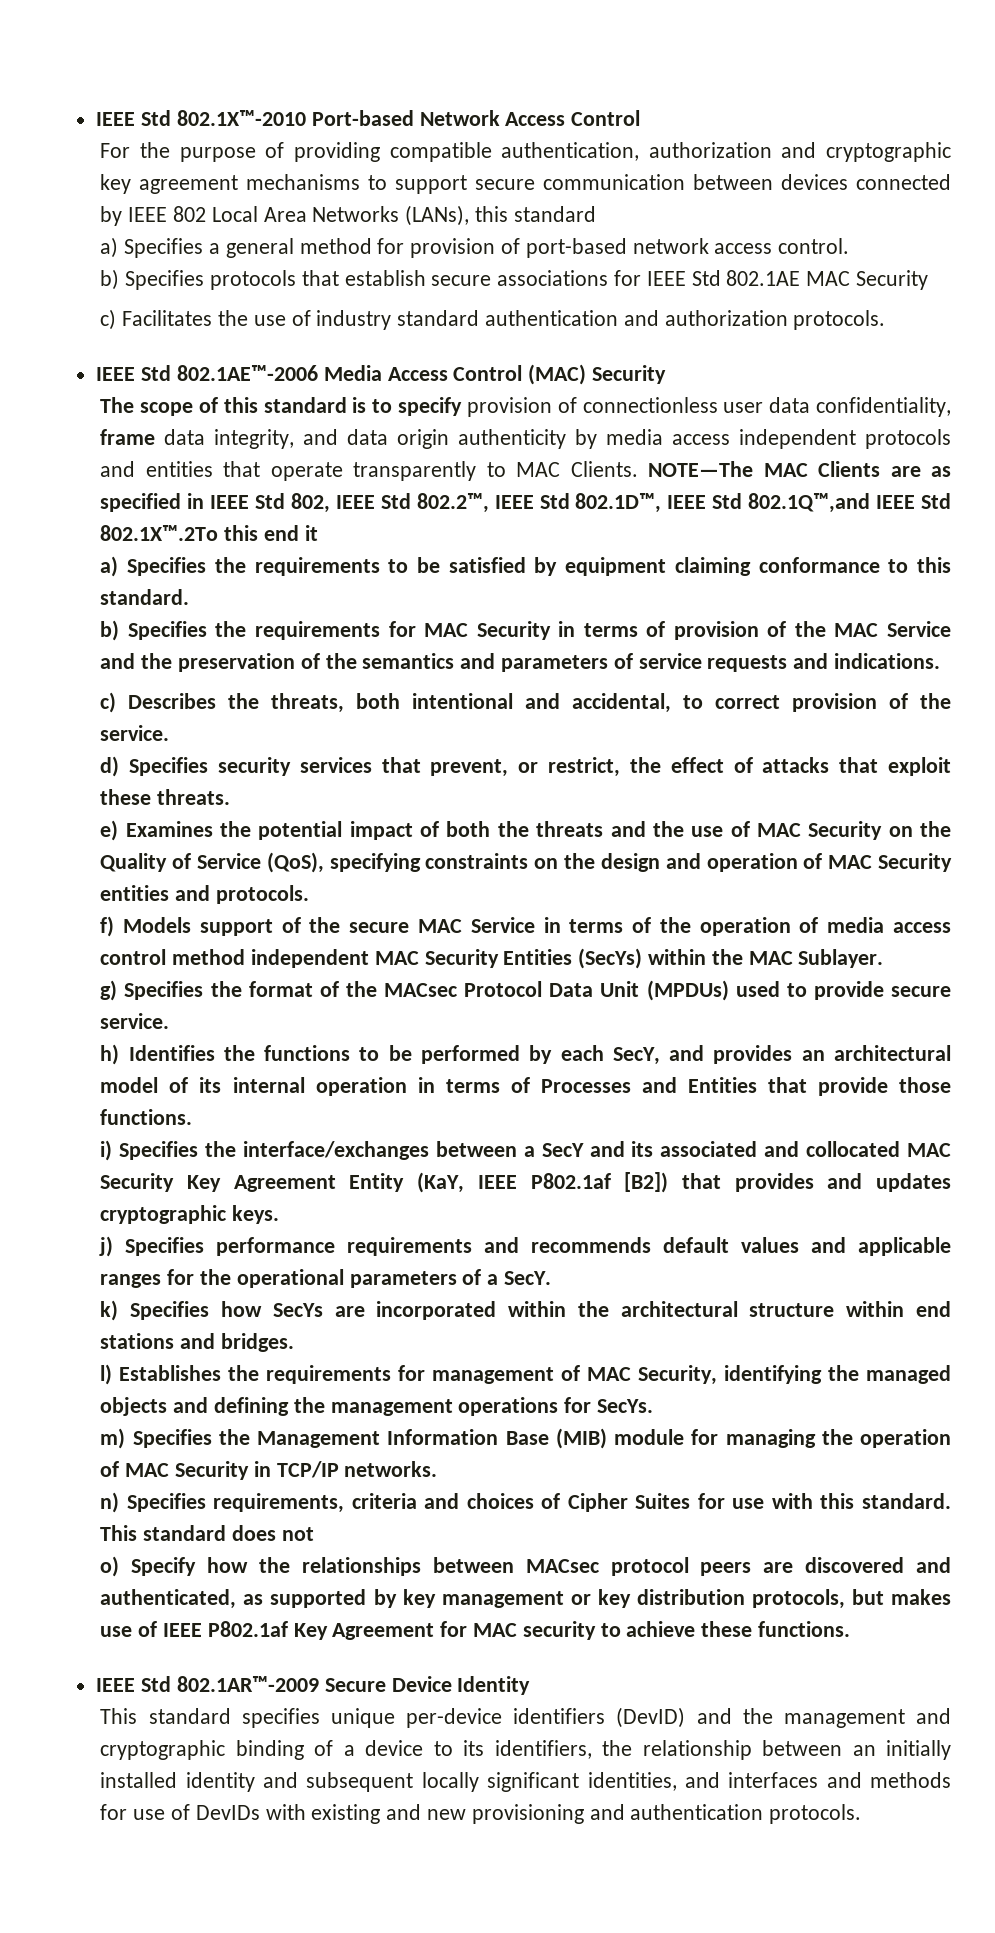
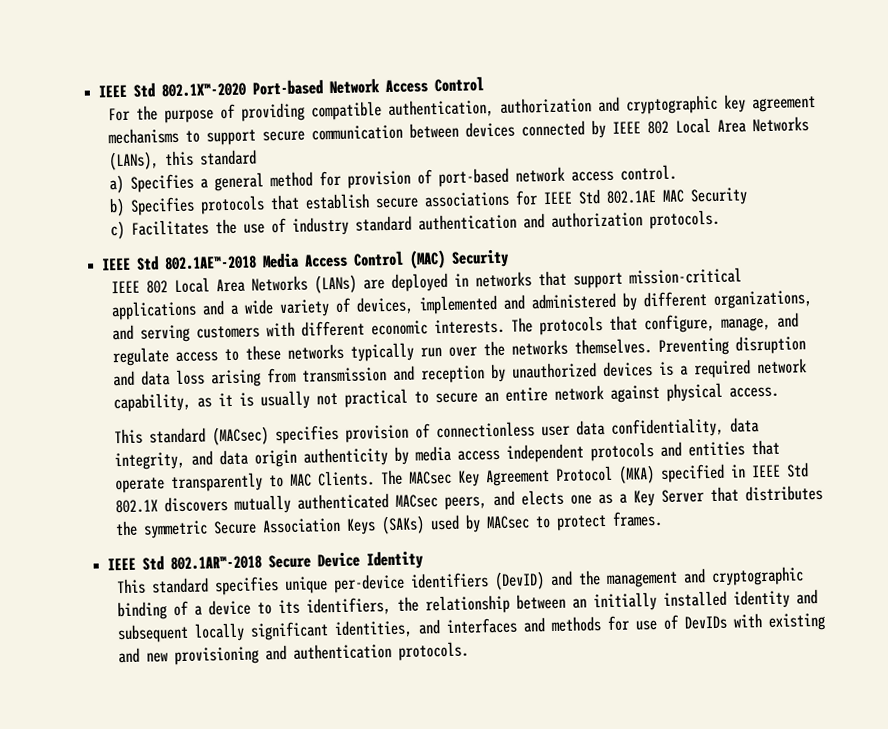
- IEEE Std 802.1X™-2010 Port-based Network Access Control
+ IEEE Std 802.1X™-2020 Port-based Network Access Control
- IEEE Std 802.1AE™-2006 Media Access Control (MAC) Security
+ IEEE Std 802.1AE™-2018 Media Access Control (MAC) Security
- The scope of this standard is to specify provision of connectionless user data confidentiality, frame data integrity, and data origin authenticity by media access independent protocols and entities that operate transparently to MAC Clients.
+ IEEE 802 Local Area Networks (LANs) are deployed in networks that support mission-critical applications and a wide variety of devices, implemented and administered by different organizations, and serving customers with different economic interests. The protocols that configure, manage, and regulate access to these networks typically run over the networks themselves. Preventing disruption and data loss arising from transmission and reception by unauthorized devices is a required network capability, as it is usually not practical to secure an entire network against physical access.
+ This standard (MACsec) specifies provision of connectionless user data confidentiality, data integrity, and data origin authenticity by media access independent protocols and entities that operate transparently to MAC Clients.
- NOTE—The MAC Clients are as specified in IEEE Std 802, IEEE Std 802.2™, IEEE Std 802.1D™, IEEE Std 802.1Q™,and IEEE Std 802.1X™.2To this end it
- a) Specifies the requirements to be satisfied by equipment claiming conformance to this standard.
- b) Specifies the requirements for MAC Security in terms of provision of the MAC Service and the preservation of the semantics and parameters of service requests and indications.
- c) Describes the threats, both intentional and accidental, to correct provision of the service.
- d) Specifies security services that prevent, or restrict, the effect of attacks that exploit these threats.
- e) Examines the potential impact of both the threats and the use of MAC Security on the Quality of Service (QoS), specifying constraints on the design and operation of MAC Security entities and protocols.
- f) Models support of the secure MAC Service in terms of the operation of media access control method independent MAC Security Entities (SecYs) within the MAC Sublayer.
- g) Specifies the format of the MACsec Protocol Data Unit (MPDUs) used to provide secure service.
- h) Identifies the functions to be performed by each SecY, and provides an architectural model of its internal operation in terms of Processes and Entities that provide those functions.
- i) Specifies the interface/exchanges between a SecY and its associated and collocated MAC Security Key Agreement Entity (KaY, IEEE P802.1af [B2]) that provides and updates cryptographic keys.
- j) Specifies performance requirements and recommends default values and applicable ranges for the operational parameters of a SecY.
- k) Specifies how SecYs are incorporated within the architectural structure within end stations and bridges.
- l) Establishes the requirements for management of MAC Security, identifying the managed objects and defining the management operations for SecYs.
- m) Specifies the Management Information Base (MIB) module for managing the operation of MAC Security in TCP/IP networks.
- n) Specifies requirements, criteria and choices of Cipher Suites for use with this standard. This standard does not
- o) Specify how the relationships between MACsec protocol peers are discovered and authenticated, as supported by key management or key distribution protocols, but makes use of IEEE P802.1af Key Agreement for MAC security to achieve these functions.
- IEEE Std 802.1AR™-2009 Secure Device Identity
+ The MACsec Key Agreement Protocol (MKA) specified in IEEE Std 802.1X discovers mutually authenticated MACsec peers, and elects one as a Key Server that distributes the symmetric Secure Association Keys (SAKs) used by MACsec to protect frames.
+ IEEE Std 802.1AR™-2018 Secure Device Identity

